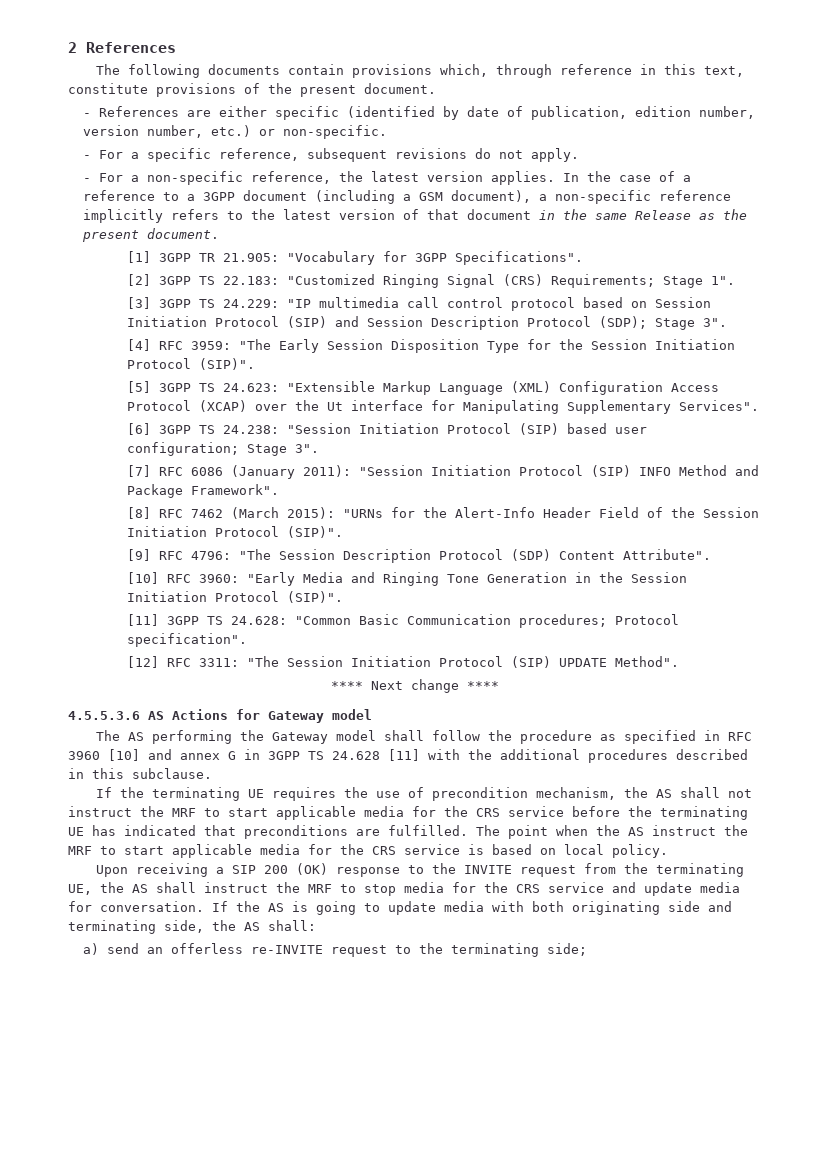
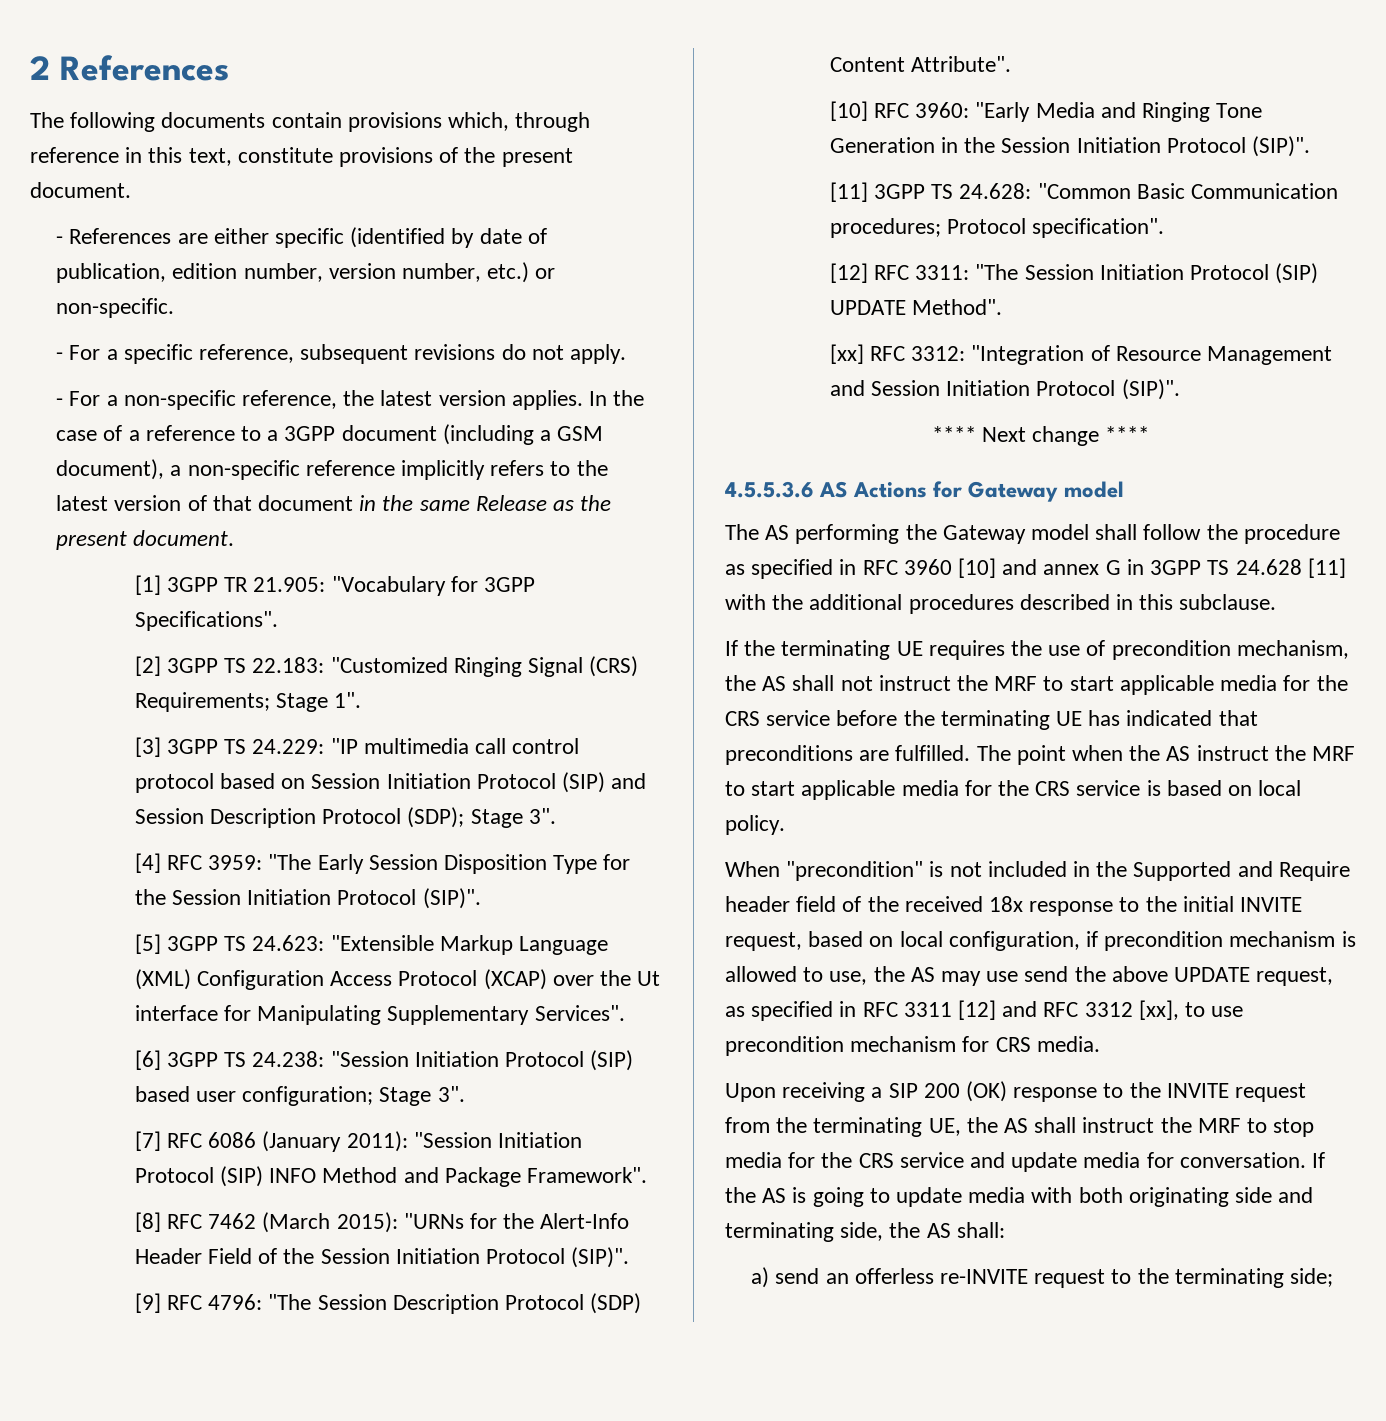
+ [xx] RFC 3312: "Integration of Resource Management and Session Initiation Protocol (SIP)".
+ When "precondition" is not included in the Supported and Require header field of the received 18x response to the initial INVITE request, based on local configuration, if precondition mechanism is allowed to use, the AS may use send the above UPDATE request, as specified in RFC 3311 [12] and RFC 3312 [xx], to use precondition mechanism for CRS media.

